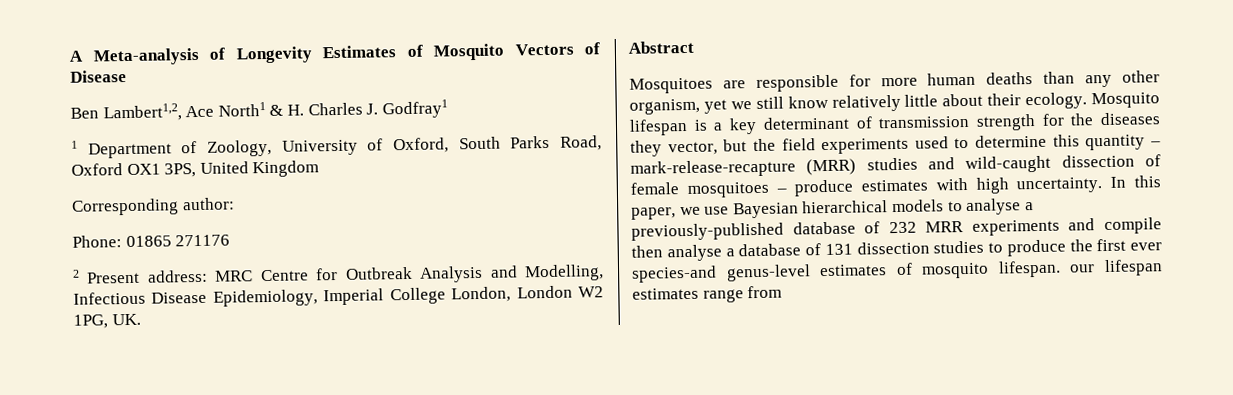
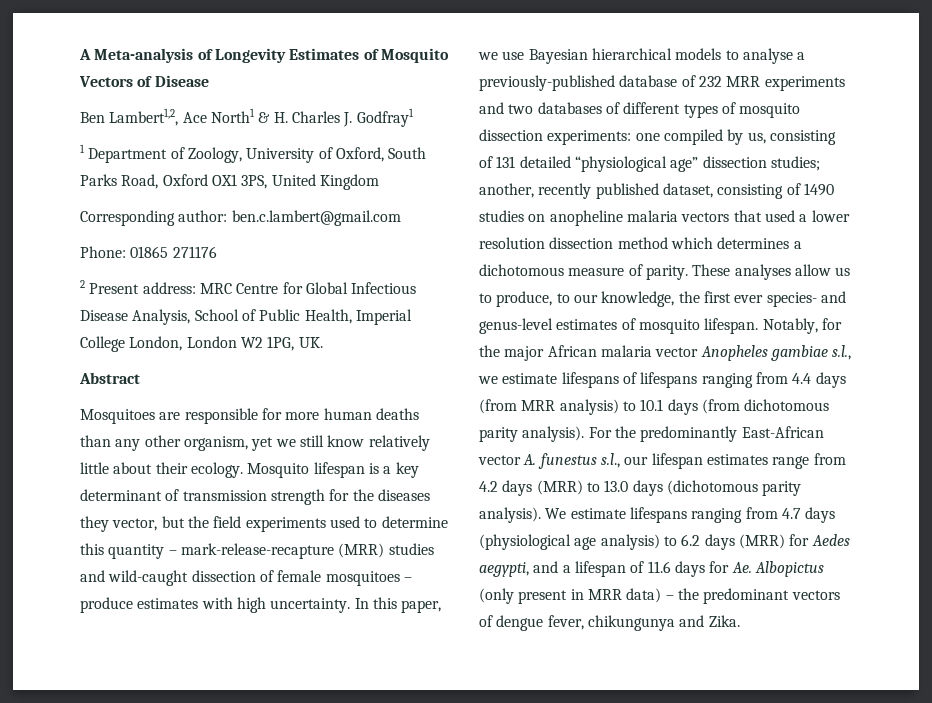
- Corresponding author:
+ Corresponding author: ben.c.lambert@gmail.com
- 2 Present address: MRC Centre for Outbreak Analysis and Modelling, Infectious Disease Epidemiology, Imperial College London, London W2 1PG, UK.
+ 2 Present address: MRC Centre for Global Infectious Disease Analysis, School of Public Health, Imperial College London, London W2 1PG, UK.
- In this paper, we use Bayesian hierarchical models to analyse a previously-published database of 232 MRR experiments and compile then analyse a database of 131 dissection studies to produce the first ever species-and genus-level estimates of mosquito lifespan. our lifespan estimates range from
+ In this paper, we use Bayesian hierarchical models to analyse a previously-published database of 232 MRR experiments and two databases of different types of mosquito dissection experiments: one compiled by us, consisting of 131 detailed “physiological age” dissection studies; another, recently published dataset, consisting of 1490 studies on anopheline malaria vectors that used a lower resolution dissection method which determines a dichotomous measure of parity. These analyses allow us to produce, to our knowledge, the first ever species- and genus-level estimates of mosquito lifespan. Notably, for the major African malaria vector Anopheles gambiae s.l., we estimate lifespans of lifespans ranging from 4.4 days (from MRR analysis) to 10.1 days (from dichotomous parity analysis). For the predominantly East-African vector A. funestus s.l., our lifespan estimates range from 4.2 days (MRR) to 13.0 days (dichotomous parity analysis). We estimate lifespans ranging from 4.7 days (physiological age analysis) to 6.2 days (MRR) for Aedes aegypti, and a lifespan of 11.6 days for Ae. Albopictus (only present in MRR data) – the predominant vectors of dengue fever, chikungunya and Zika.

